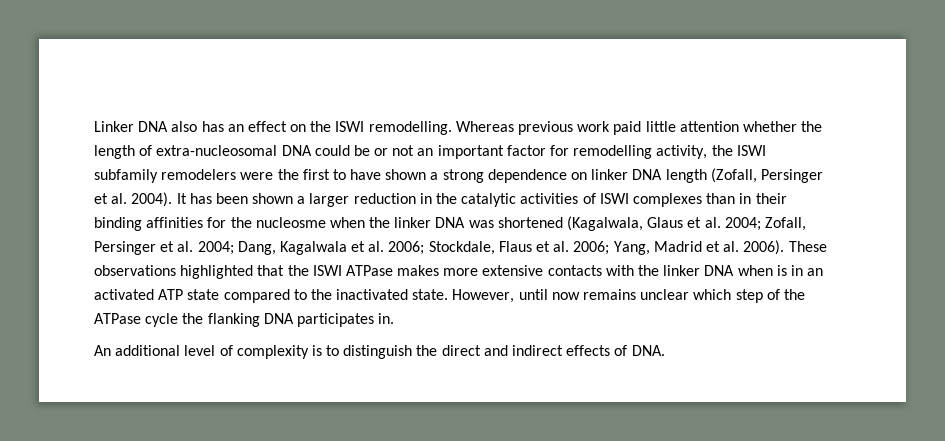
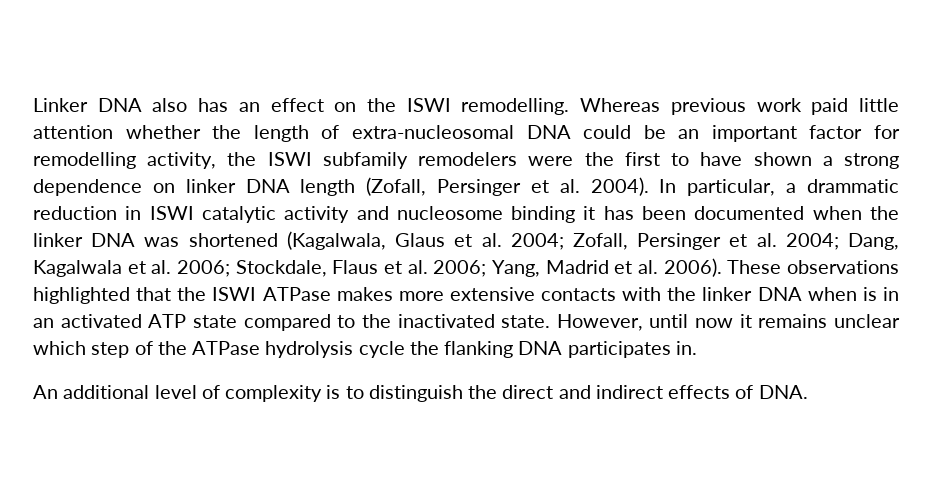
- Whereas previous work paid little attention whether the length of extra-nucleosomal DNA could be or not an important factor for remodelling activity, the ISWI subfamily remodelers were the first to have shown a strong dependence on linker DNA length (Zofall, Persinger et al. 2004).
+ Whereas previous work paid little attention whether the length of extra-nucleosomal DNA could be an important factor for remodelling activity, the ISWI subfamily remodelers were the first to have shown a strong dependence on linker DNA length (Zofall, Persinger et al. 2004).
- It has been shown a larger reduction in the catalytic activities of ISWI complexes than in their binding affinities for the nucleosme when the linker DNA was shortened (Kagalwala, Glaus et al. 2004; Zofall, Persinger et al. 2004; Dang, Kagalwala et al. 2006; Stockdale, Flaus et al. 2006; Yang, Madrid et al. 2006).
+ In particular, a drammatic reduction in ISWI catalytic activity and nucleosome binding it has been documented when the linker DNA was shortened (Kagalwala, Glaus et al. 2004; Zofall, Persinger et al. 2004; Dang, Kagalwala et al. 2006; Stockdale, Flaus et al. 2006; Yang, Madrid et al. 2006).
- However, until now remains unclear which step of the ATPase cycle the flanking DNA participates in.
+ However, until now it remains unclear which step of the ATPase hydrolysis cycle the flanking DNA participates in.

